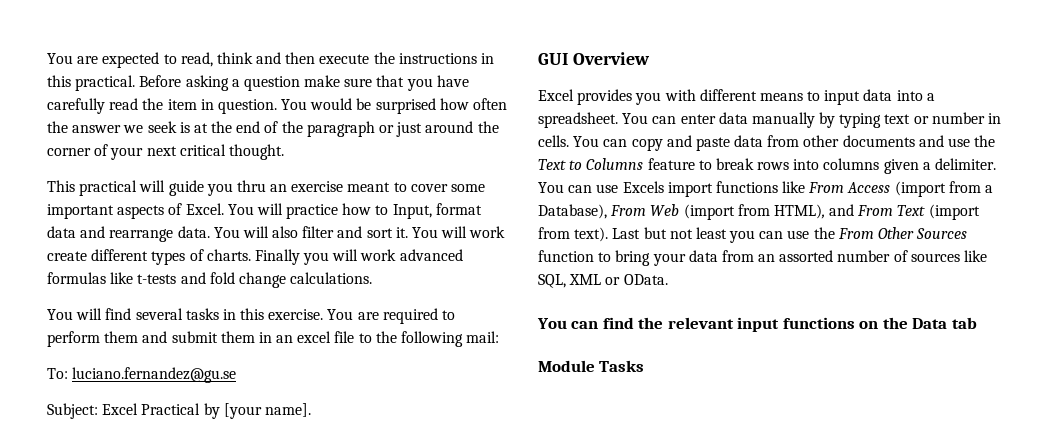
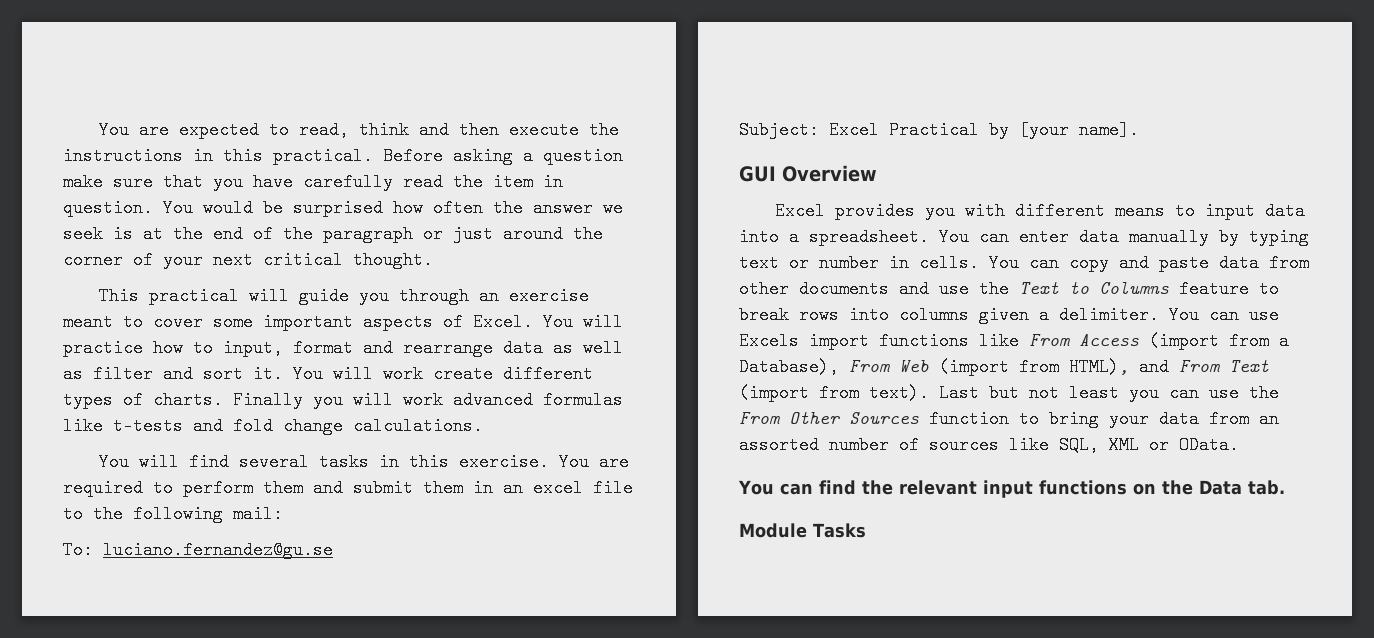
- This practical will guide you thru an exercise meant to cover some important aspects of Excel.
+ This practical will guide you through an exercise meant to cover some important aspects of Excel.
- You will practice how to Input, format data and rearrange data. You will also filter and sort it.
+ You will practice how to input, format and rearrange data as well as filter and sort it.
- You can find the relevant input functions on the Data tab
+ You can find the relevant input functions on the Data tab.

